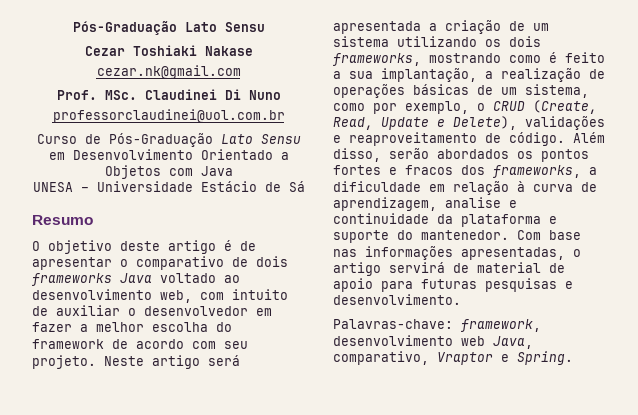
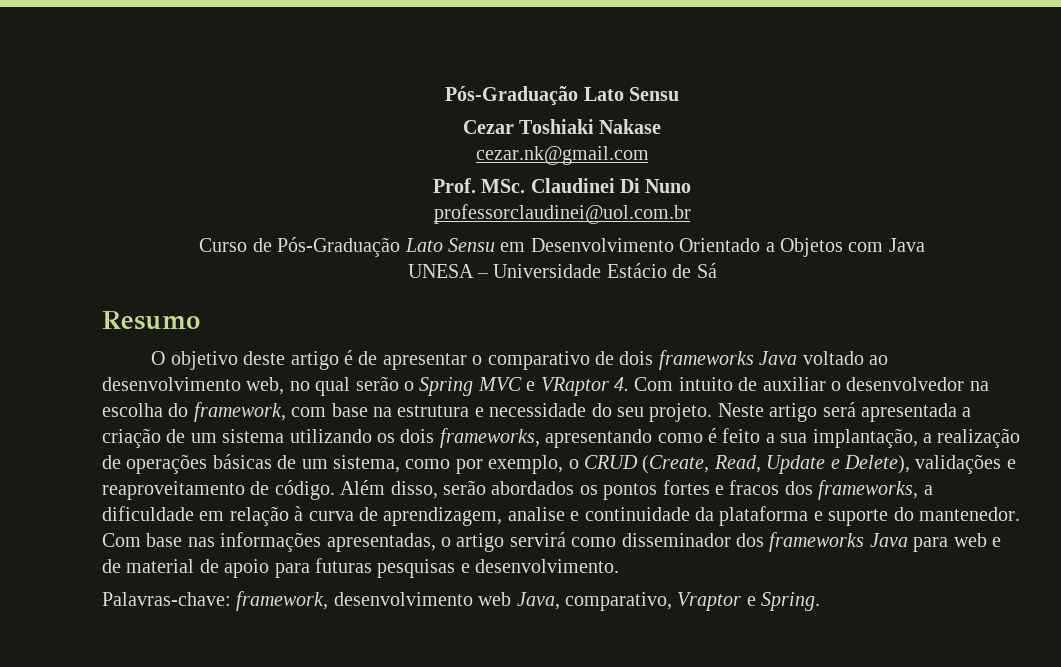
- O objetivo deste artigo é de apresentar o comparativo de dois frameworks Java voltado ao desenvolvimento web, com intuito de auxiliar o desenvolvedor em fazer a melhor escolha do framework de acordo com seu projeto.
+ O objetivo deste artigo é de apresentar o comparativo de dois frameworks Java voltado ao desenvolvimento web, no qual serão o Spring MVC e VRaptor 4. Com intuito de auxiliar o desenvolvedor na escolha do framework, com base na estrutura e necessidade do seu projeto.
- Neste artigo será apresentada a criação de um sistema utilizando os dois frameworks, mostrando como é feito a sua implantação, a realização de operações básicas de um sistema, como por exemplo, o CRUD (Create, Read, Update e Delete), validações e reaproveitamento de código.
+ Neste artigo será apresentada a criação de um sistema utilizando os dois frameworks, apresentando como é feito a sua implantação, a realização de operações básicas de um sistema, como por exemplo, o CRUD (Create, Read, Update e Delete), validações e reaproveitamento de código.
- Com base nas informações apresentadas, o artigo servirá de material de apoio para futuras pesquisas e desenvolvimento.
+ Com base nas informações apresentadas, o artigo servirá como disseminador dos frameworks Java para web e de material de apoio para futuras pesquisas e desenvolvimento.

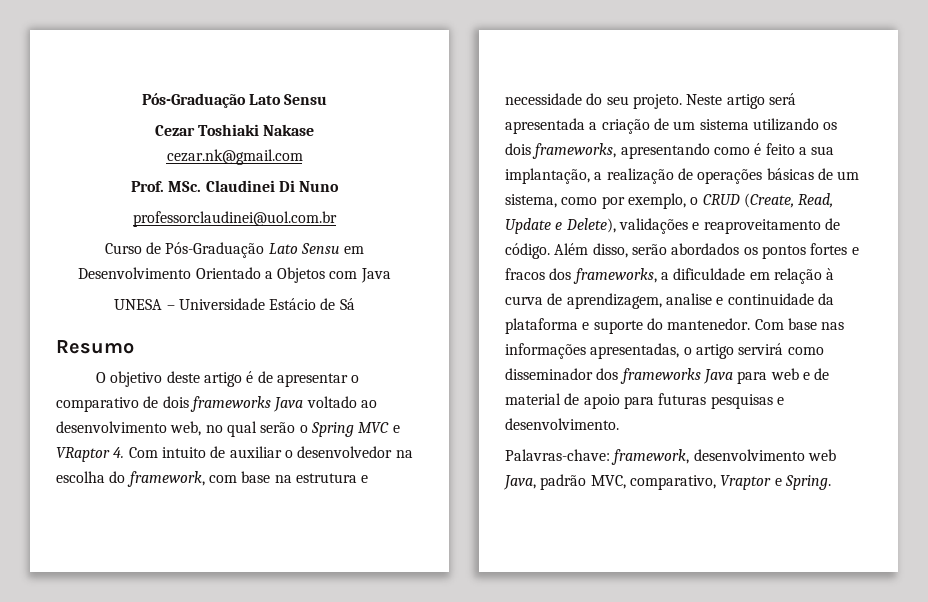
- Palavras-chave: framework, desenvolvimento web Java, comparativo, Vraptor e Spring.
+ Palavras-chave: framework, desenvolvimento web Java, padrão MVC, comparativo, Vraptor e Spring.

